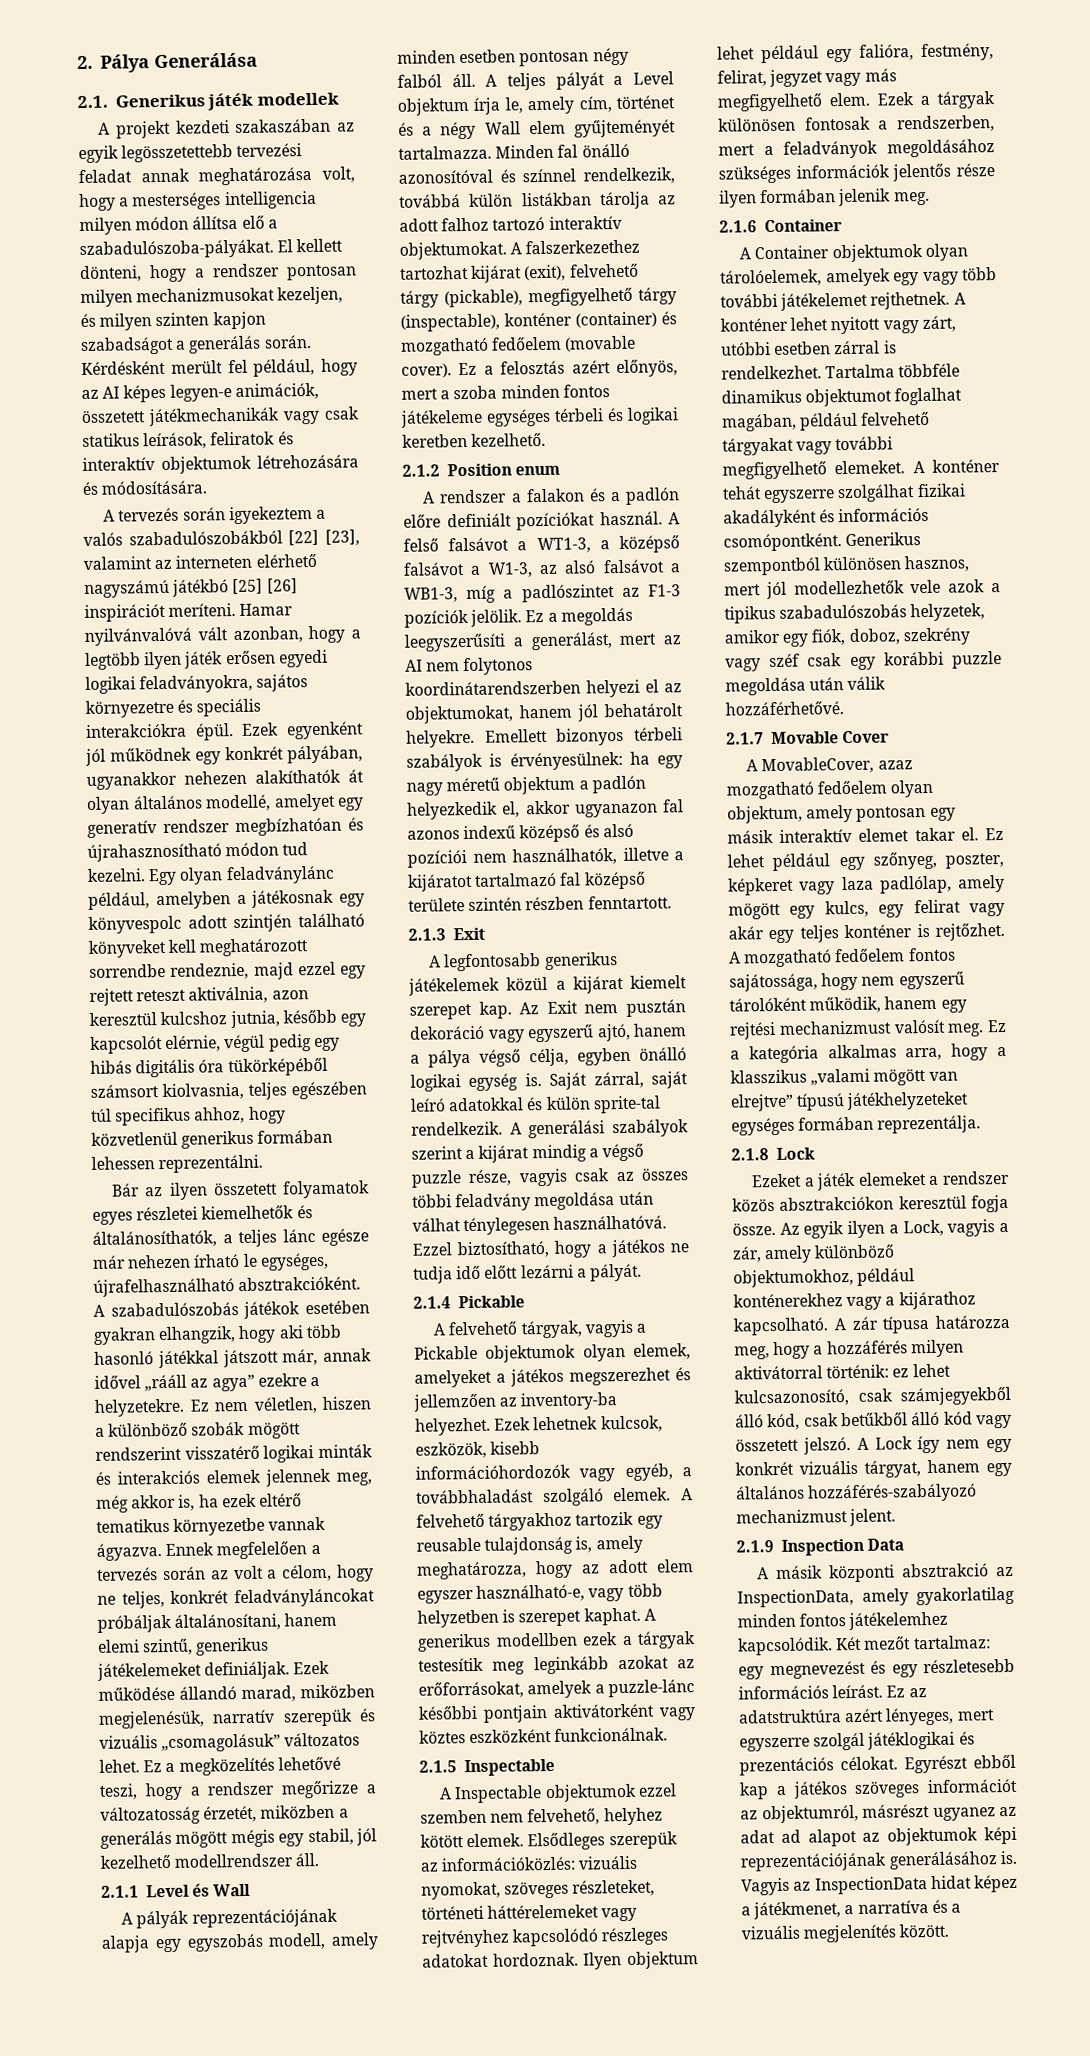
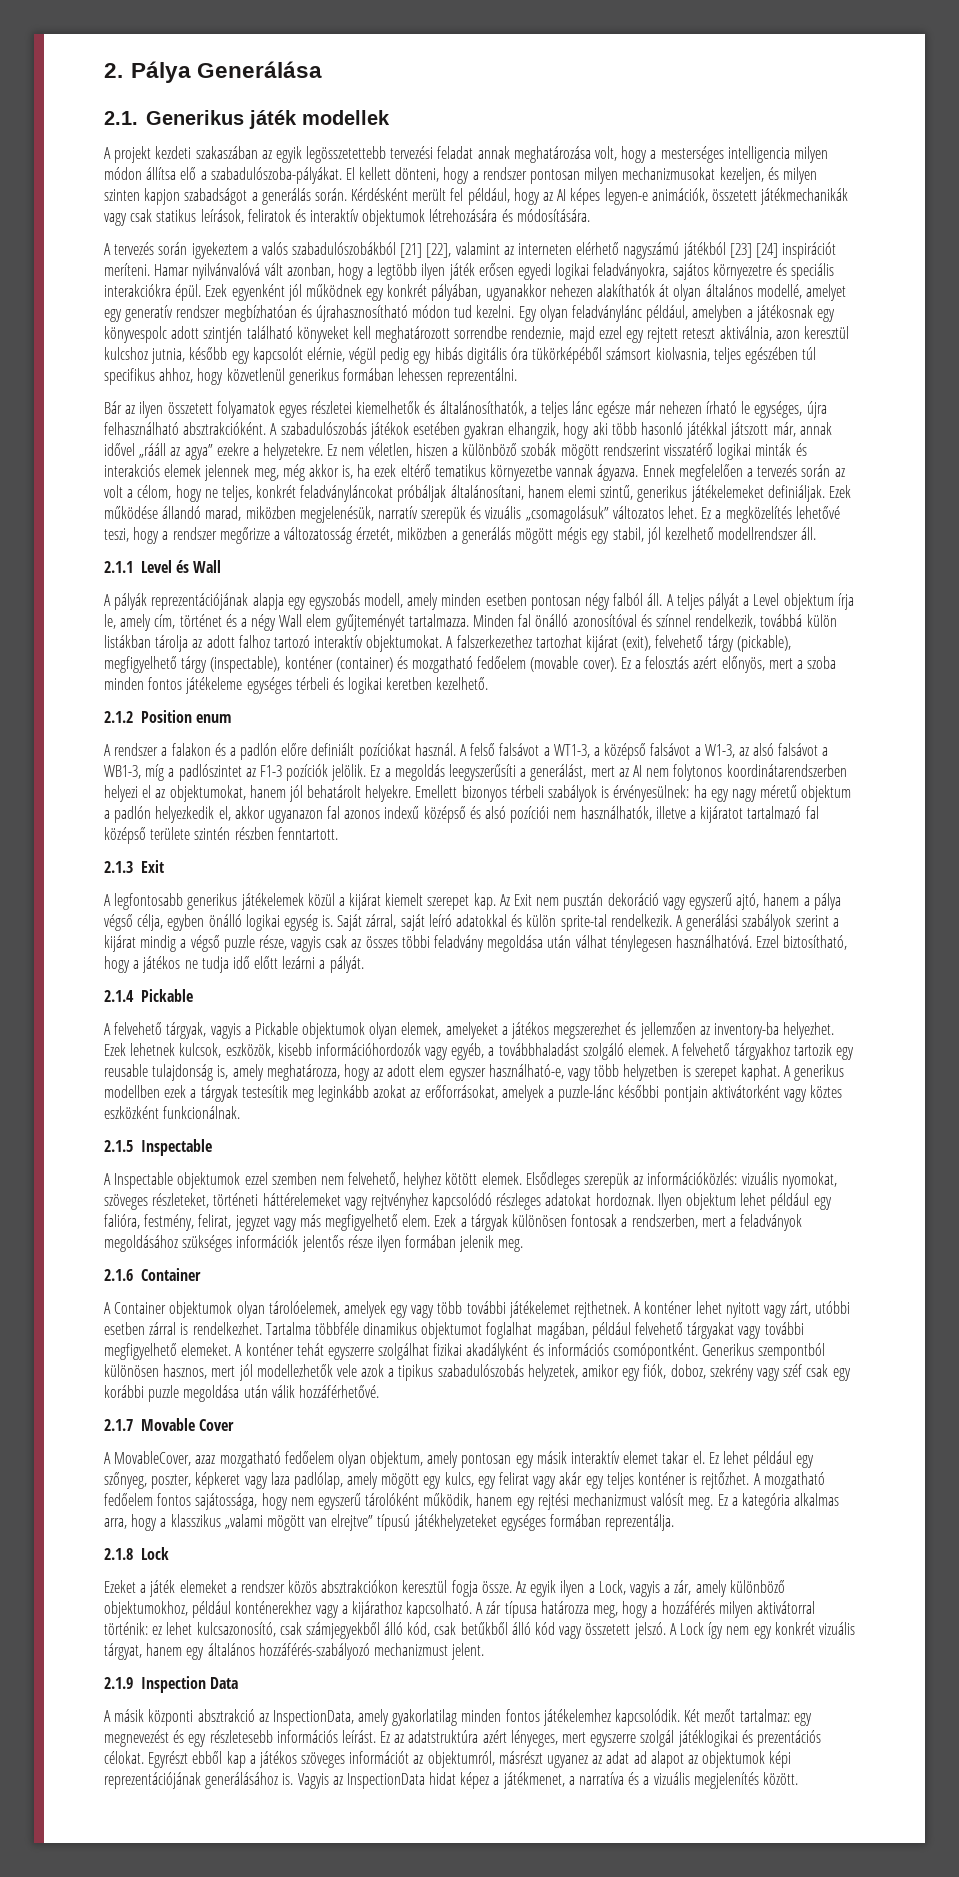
- A tervezés során igyekeztem a valós szabadulószobákból [22] [23], valamint az interneten elérhető nagyszámú játékbó [25] [26] inspirációt meríteni.
+ A tervezés során igyekeztem a valós szabadulószobákból [21] [22], valamint az interneten elérhető nagyszámú játékból [23] [24] inspirációt meríteni.
- Bár az ilyen összetett folyamatok egyes részletei kiemelhetők és általánosíthatók, a teljes lánc egésze már nehezen írható le egységes, újrafelhasználható absztrakcióként.
+ Bár az ilyen összetett folyamatok egyes részletei kiemelhetők és általánosíthatók, a teljes lánc egésze már nehezen írható le egységes, újra felhasználható absztrakcióként.

